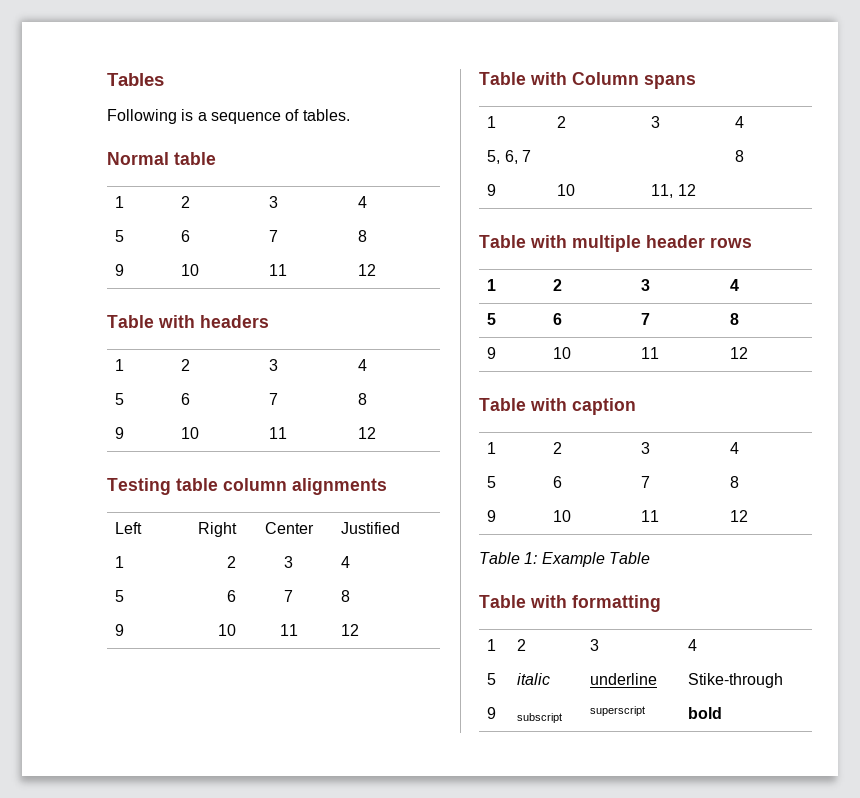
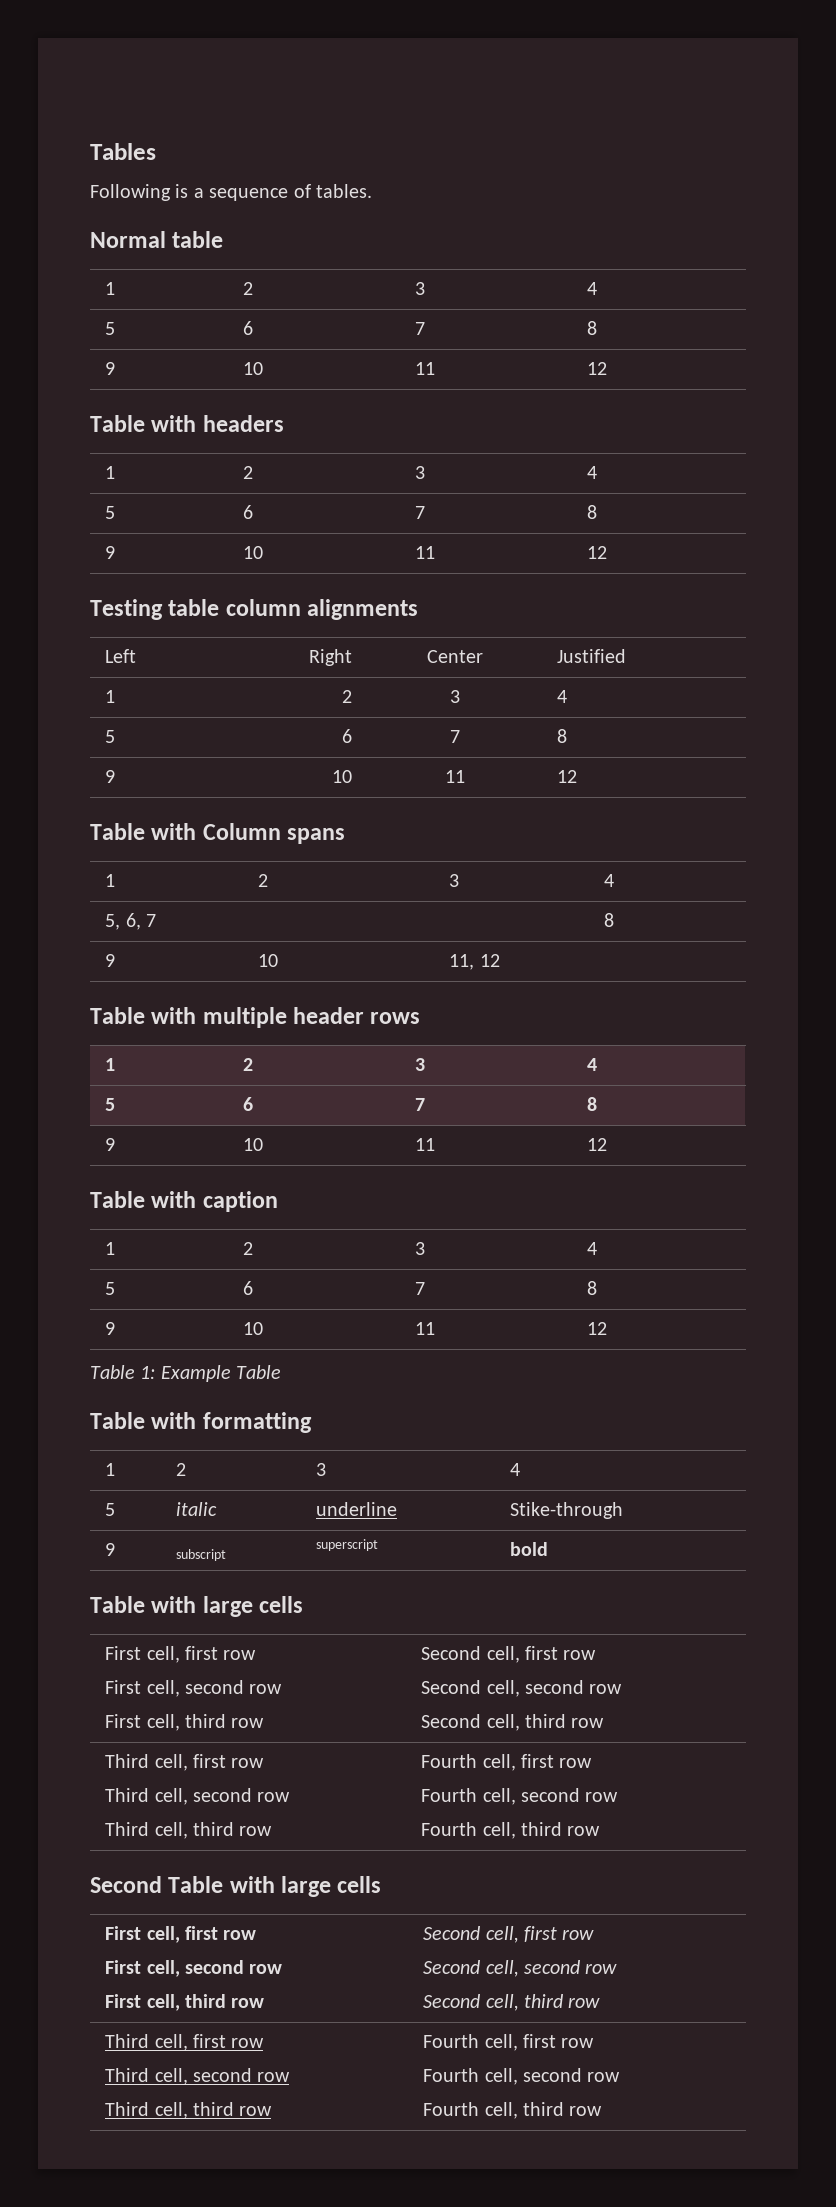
  9 | subscript | superscript | bold
+ Table with large cells
+ First cell, first row
+ First cell, second row
+ First cell, third row | Second cell, first row
+ Second cell, second row
+ Second cell, third row
+ Third cell, first row
+ Third cell, second row
+ Third cell, third row | Fourth cell, first row
+ Fourth cell, second row
+ Fourth cell, third row
+ Second Table with large cells
+ First cell, first row
+ First cell, second row
+ First cell, third row | Second cell, first row
+ Second cell, second row
+ Second cell, third row
+ Third cell, first row
+ Third cell, second row
+ Third cell, third row | Fourth cell, first row
+ Fourth cell, second row
+ Fourth cell, third row

